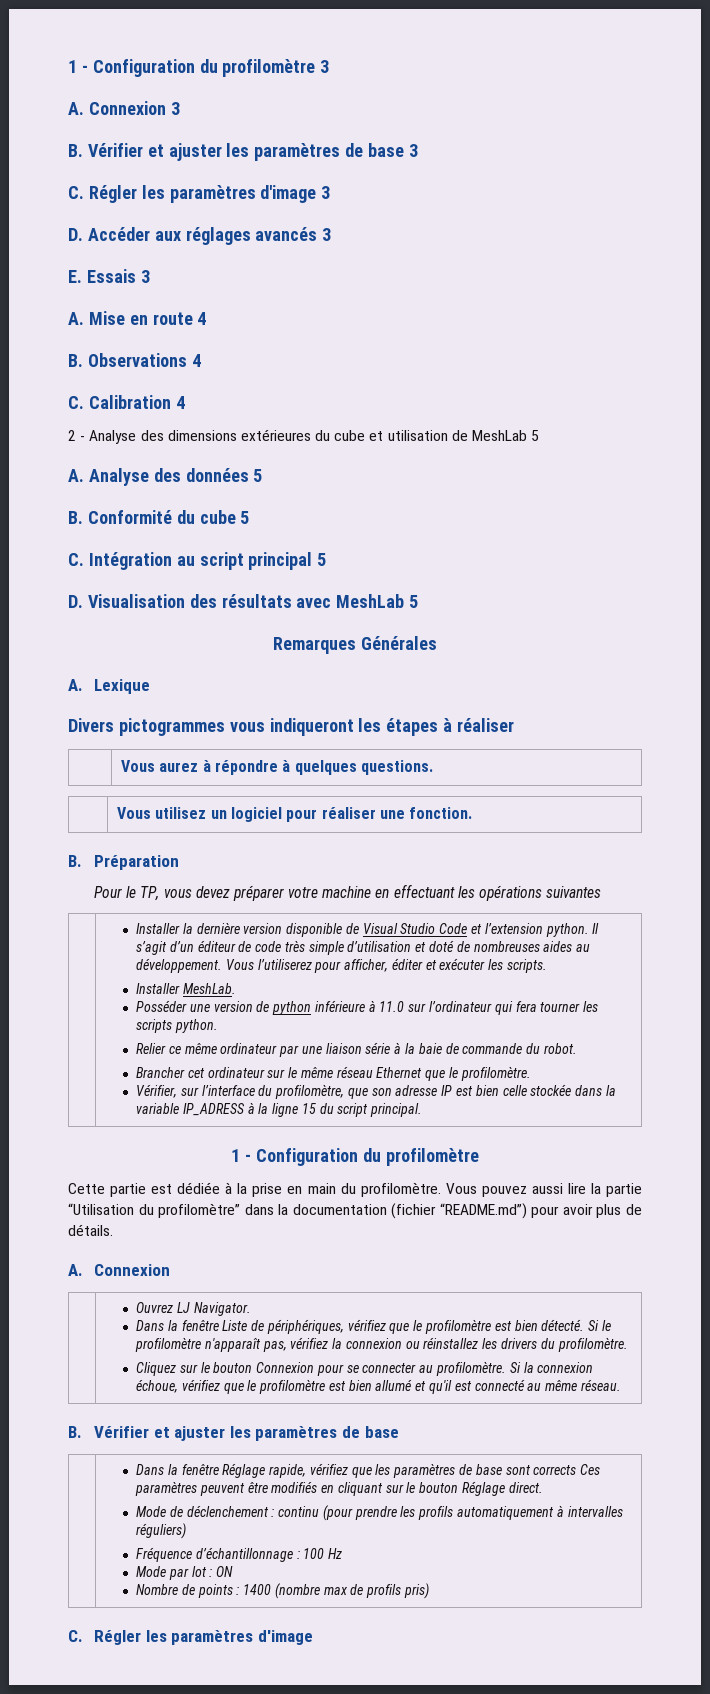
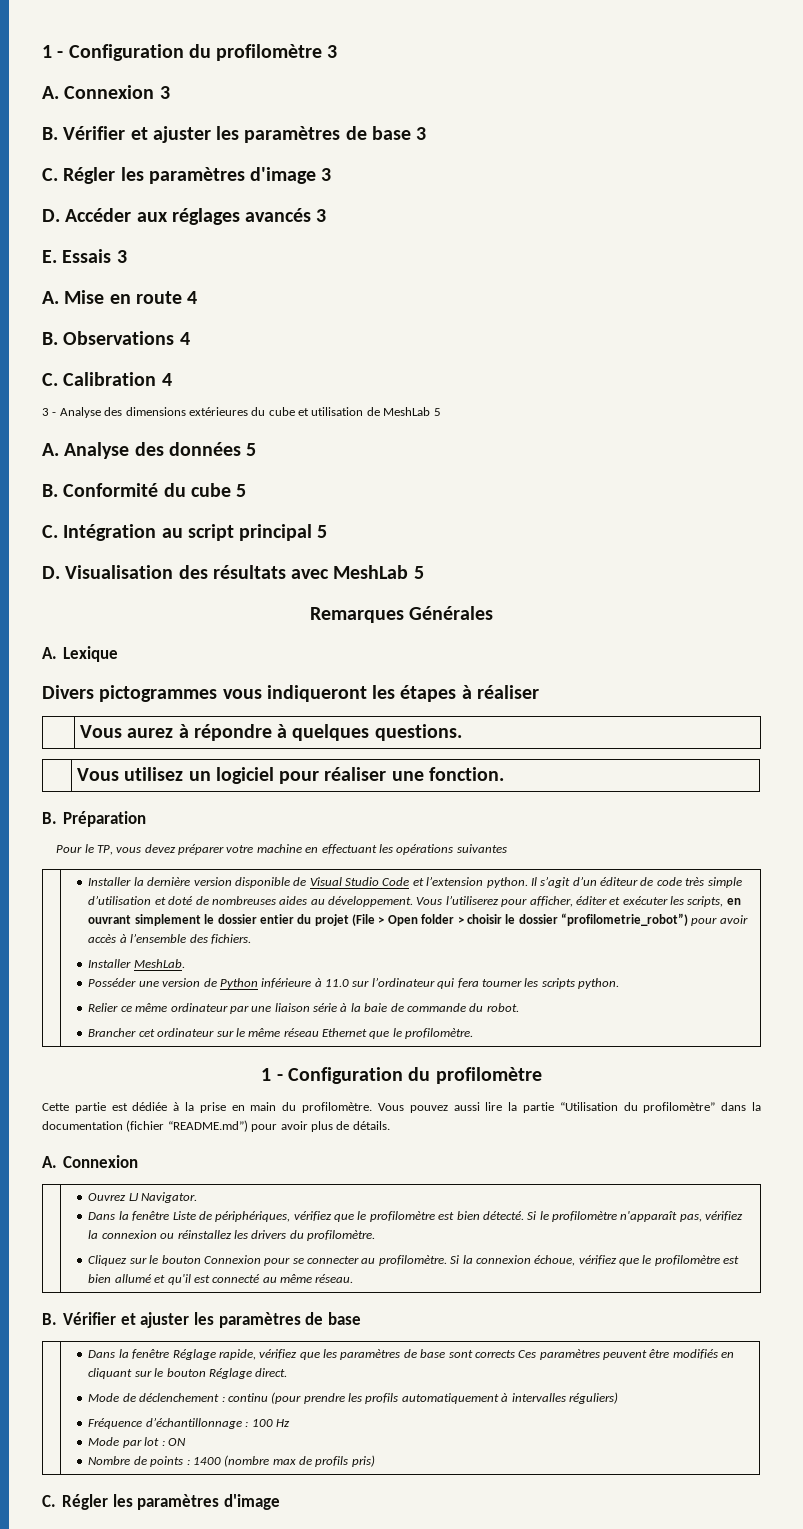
- 2 - Analyse des dimensions extérieures du cube et utilisation de MeshLab 5
+ 3 - Analyse des dimensions extérieures du cube et utilisation de MeshLab 5
- Vous l’utiliserez pour afficher, éditer et exécuter les scripts.
+ Vous l’utiliserez pour afficher, éditer et exécuter les scripts, en ouvrant simplement le dossier entier du projet (File > Open folder > choisir le dossier “profilometrie_robot”) pour avoir accès à l’ensemble des fichiers.
- Posséder une version de python inférieure à 11.0 sur l’ordinateur qui fera tourner les scripts python.
+ Posséder une version de Python inférieure à 11.0 sur l’ordinateur qui fera tourner les scripts python.
- Vérifier, sur l’interface du profilomètre, que son adresse IP est bien celle stockée dans la variable IP_ADRESS à la ligne 15 du script principal.

